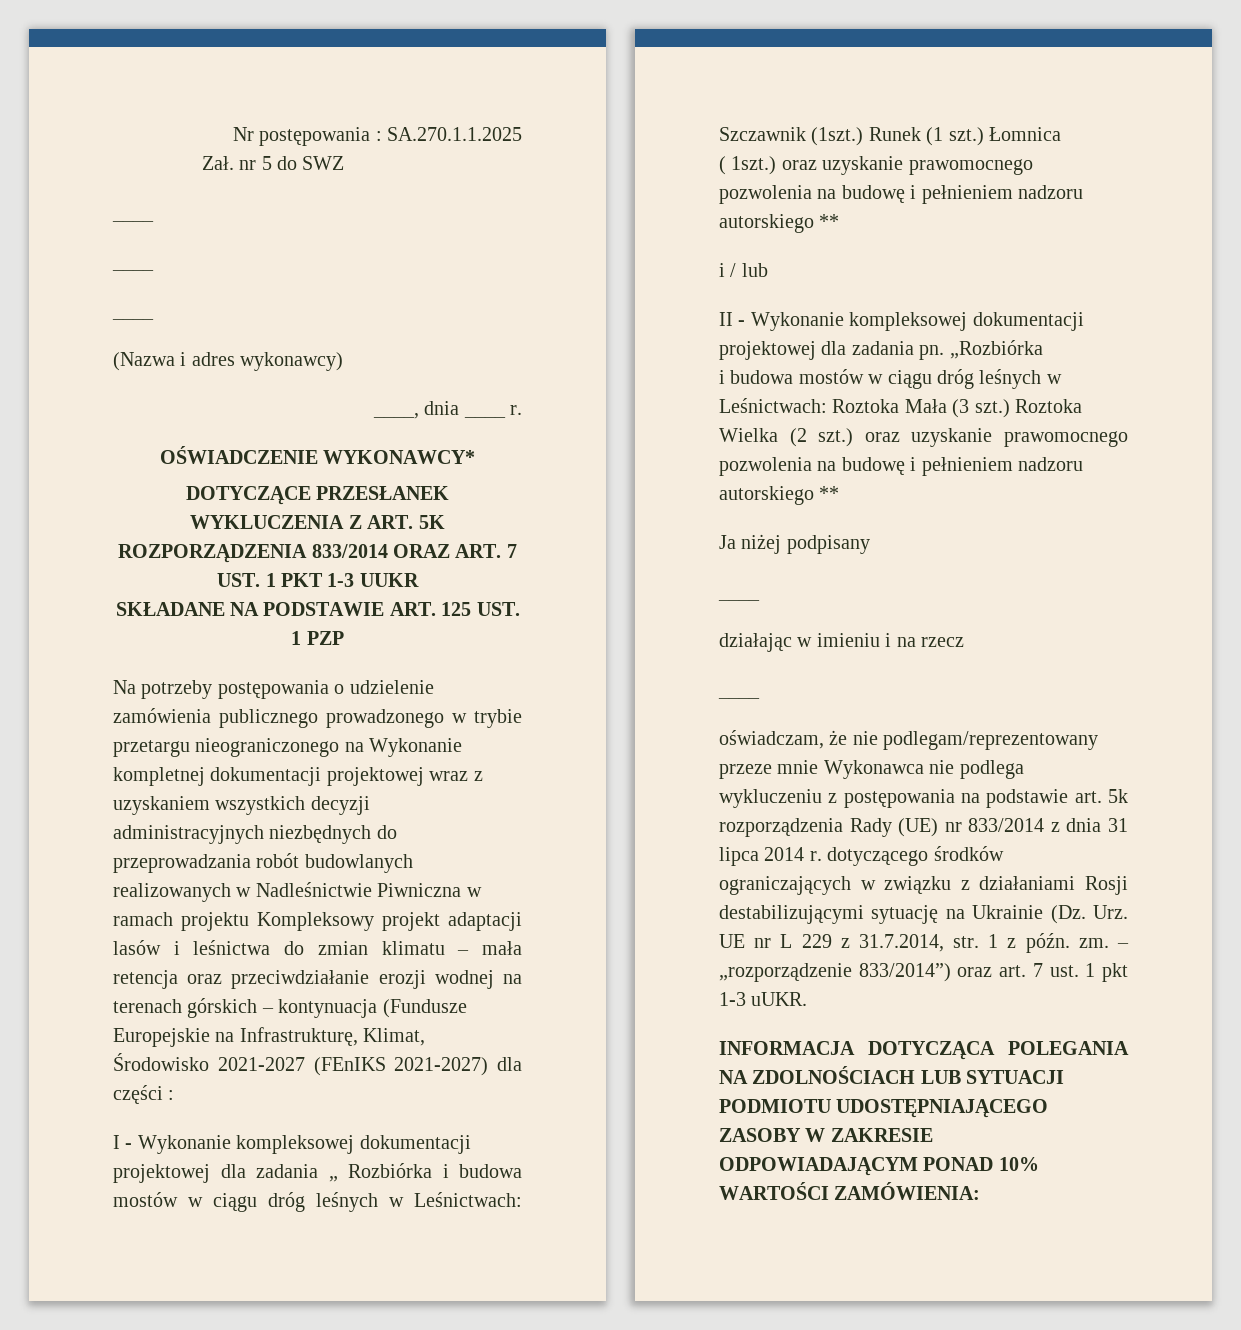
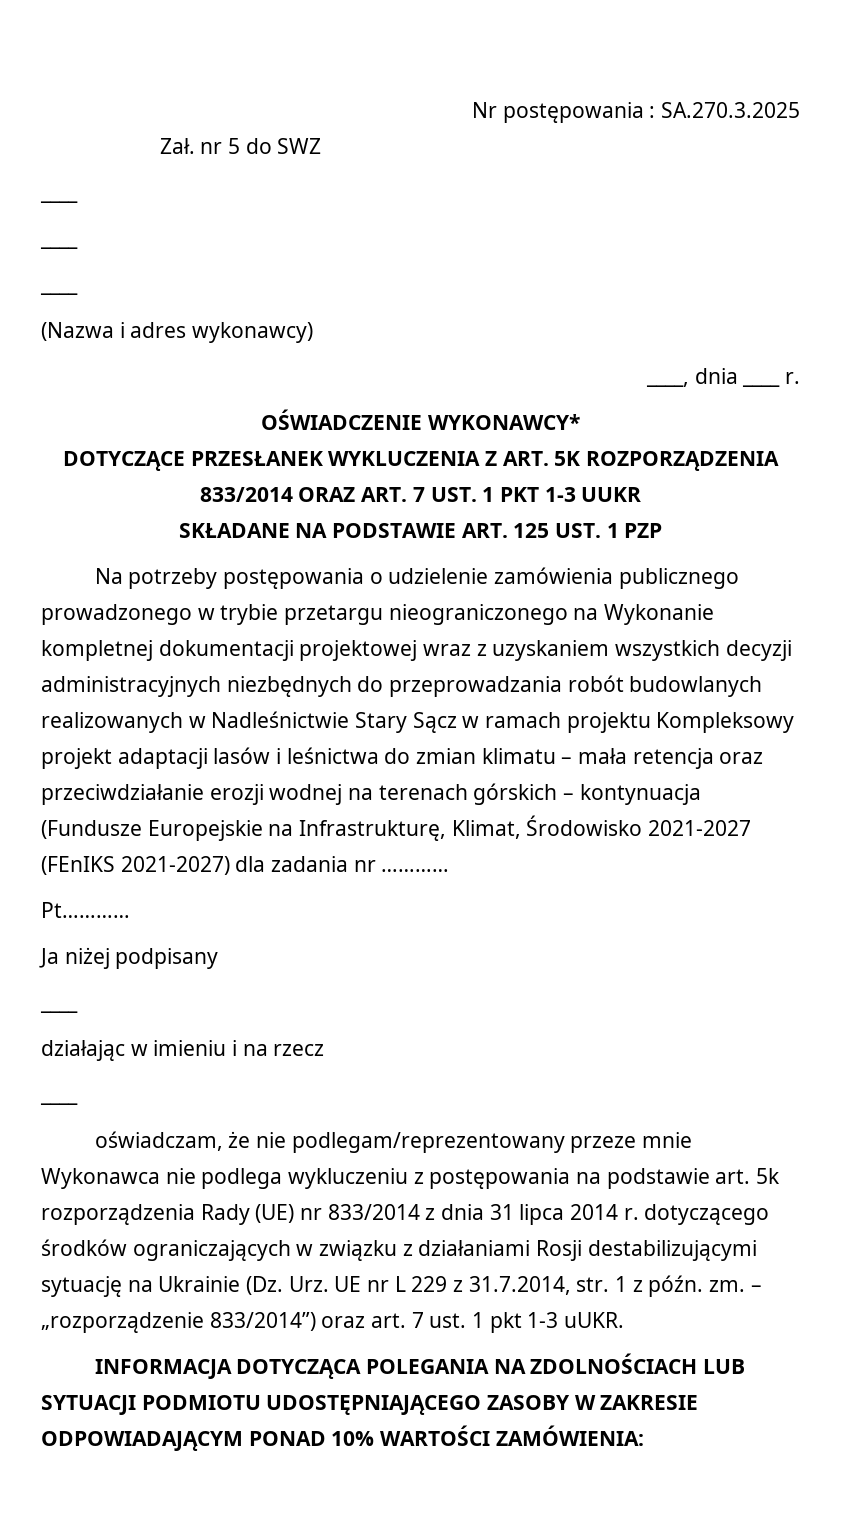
- Nr postępowania : SA.270.1.1.2025
+ Nr postępowania : SA.270.3.2025
- Na potrzeby postępowania o udzielenie zamówienia publicznego prowadzonego w trybie przetargu nieograniczonego na Wykonanie kompletnej dokumentacji projektowej wraz z uzyskaniem wszystkich decyzji administracyjnych niezbędnych do przeprowadzania robót budowlanych realizowanych w Nadleśnictwie Piwniczna w ramach projektu Kompleksowy projekt adaptacji lasów i leśnictwa do zmian klimatu – mała retencja oraz przeciwdziałanie erozji wodnej na terenach górskich – kontynuacja (Fundusze Europejskie na Infrastrukturę, Klimat, Środowisko 2021-2027 (FEnIKS 2021-2027) dla części :
- I - Wykonanie kompleksowej dokumentacji projektowej dla zadania „ Rozbiórka i budowa mostów w ciągu dróg leśnych w Leśnictwach: Szczawnik (1szt.) Runek (1 szt.) Łomnica
- ( 1szt.) oraz uzyskanie prawomocnego pozwolenia na budowę i pełnieniem nadzoru autorskiego **
- i / lub
- II - Wykonanie kompleksowej dokumentacji projektowej dla zadania pn. „Rozbiórka
- i budowa mostów w ciągu dróg leśnych w Leśnictwach: Roztoka Mała (3 szt.) Roztoka Wielka (2 szt.) oraz uzyskanie prawomocnego pozwolenia na budowę i pełnieniem nadzoru autorskiego **
+ Na potrzeby postępowania o udzielenie zamówienia publicznego prowadzonego w trybie przetargu nieograniczonego na Wykonanie kompletnej dokumentacji projektowej wraz z uzyskaniem wszystkich decyzji administracyjnych niezbędnych do przeprowadzania robót budowlanych realizowanych w Nadleśnictwie Stary Sącz w ramach projektu Kompleksowy projekt adaptacji lasów i leśnictwa do zmian klimatu – mała retencja oraz przeciwdziałanie erozji wodnej na terenach górskich – kontynuacja (Fundusze Europejskie na Infrastrukturę, Klimat, Środowisko 2021-2027 (FEnIKS 2021-2027) dla zadania nr …………
+ Pt…………

